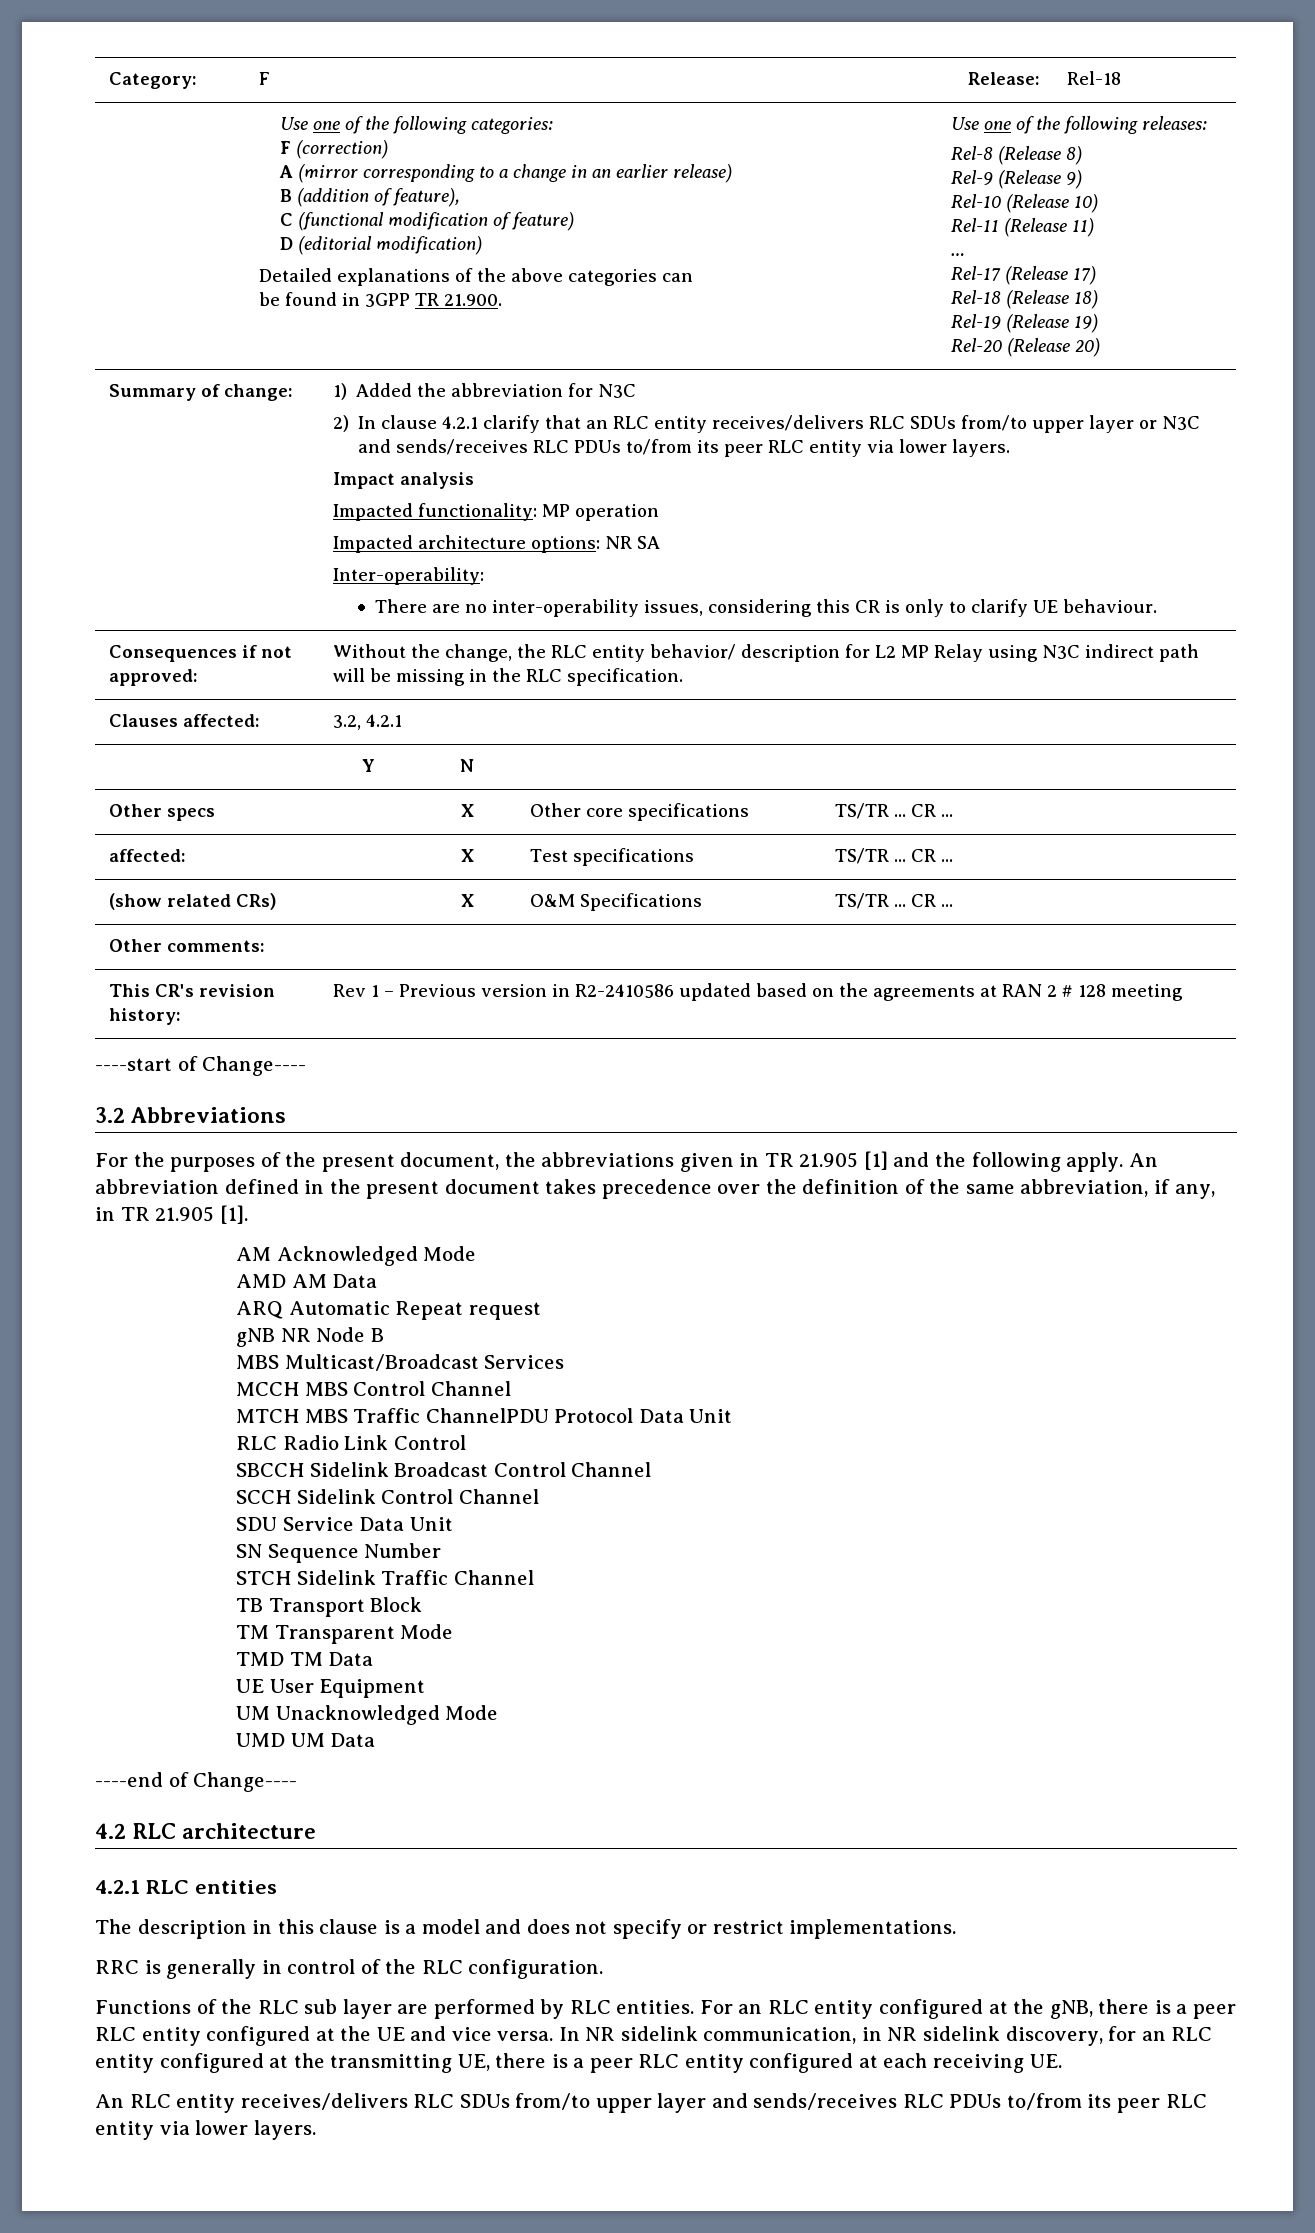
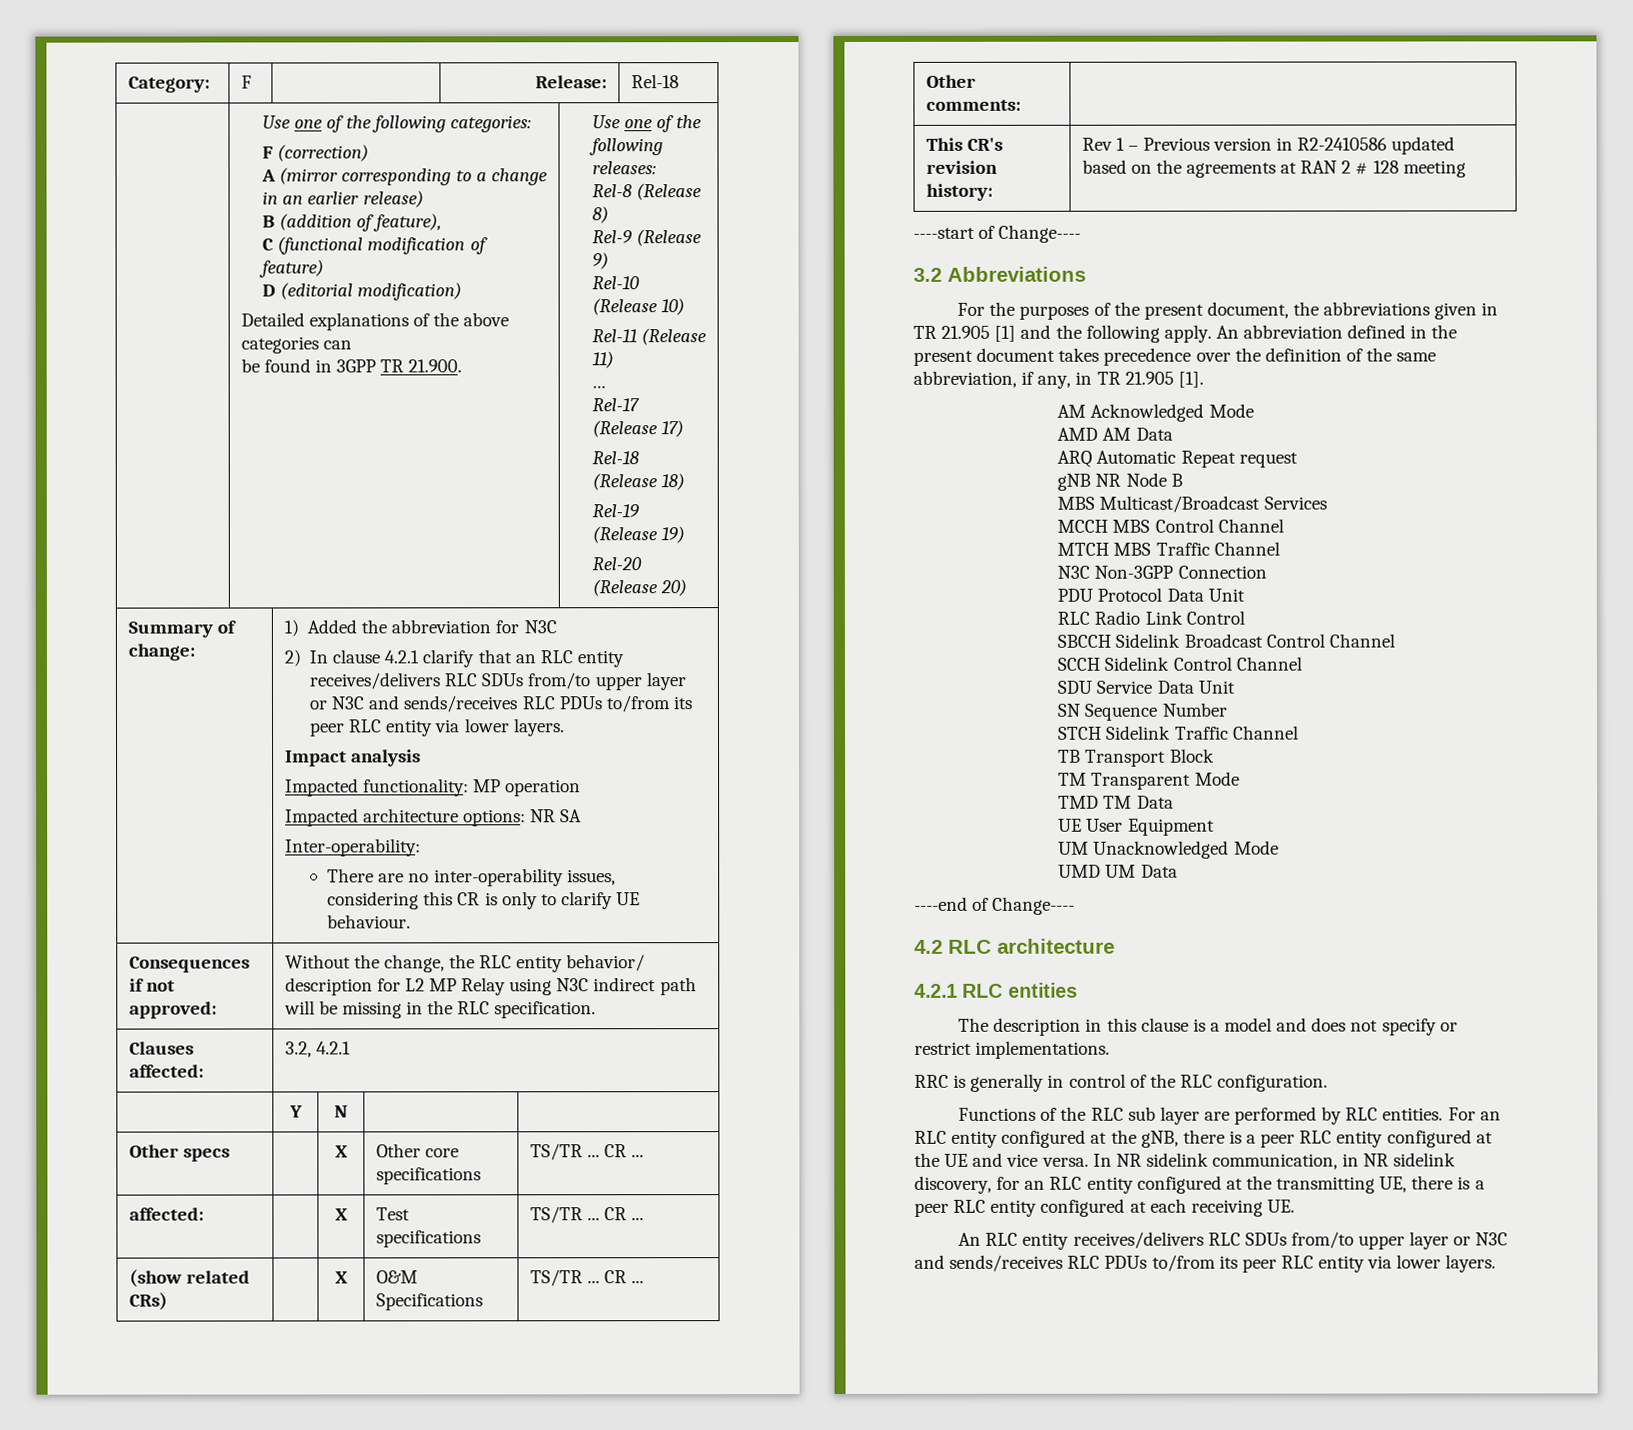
- MTCH MBS Traffic ChannelPDU Protocol Data Unit
+ MTCH MBS Traffic Channel
+ N3C Non-3GPP Connection
+ PDU Protocol Data Unit
- An RLC entity receives/delivers RLC SDUs from/to upper layer and sends/receives RLC PDUs to/from its peer RLC entity via lower layers.
+ An RLC entity receives/delivers RLC SDUs from/to upper layer or N3C and sends/receives RLC PDUs to/from its peer RLC entity via lower layers.

